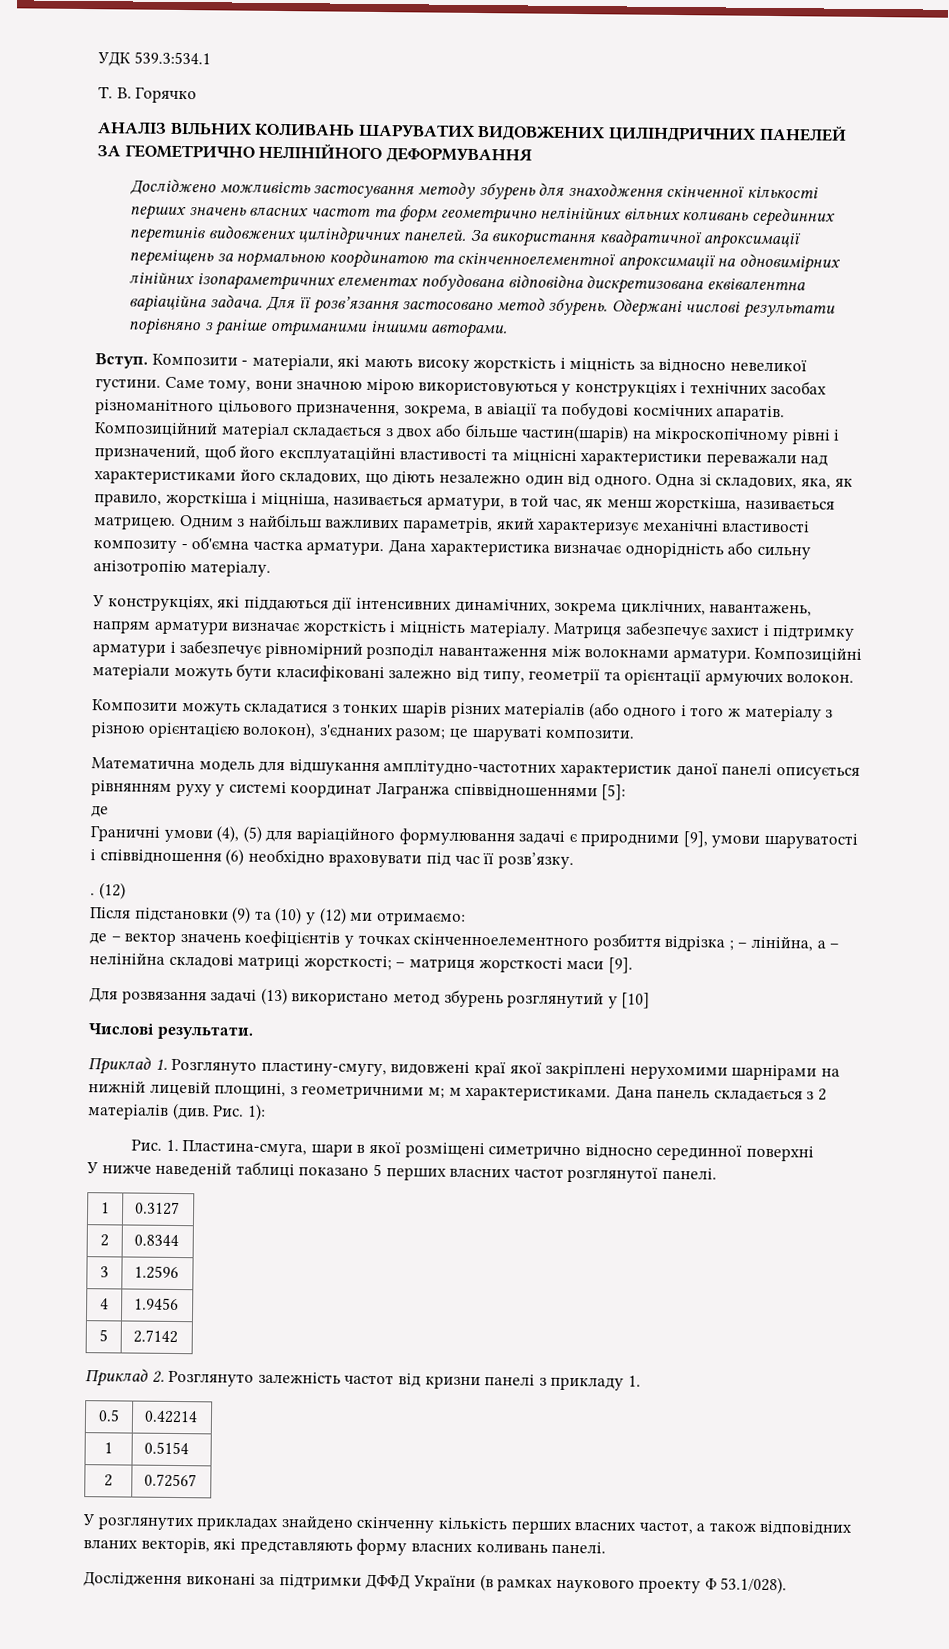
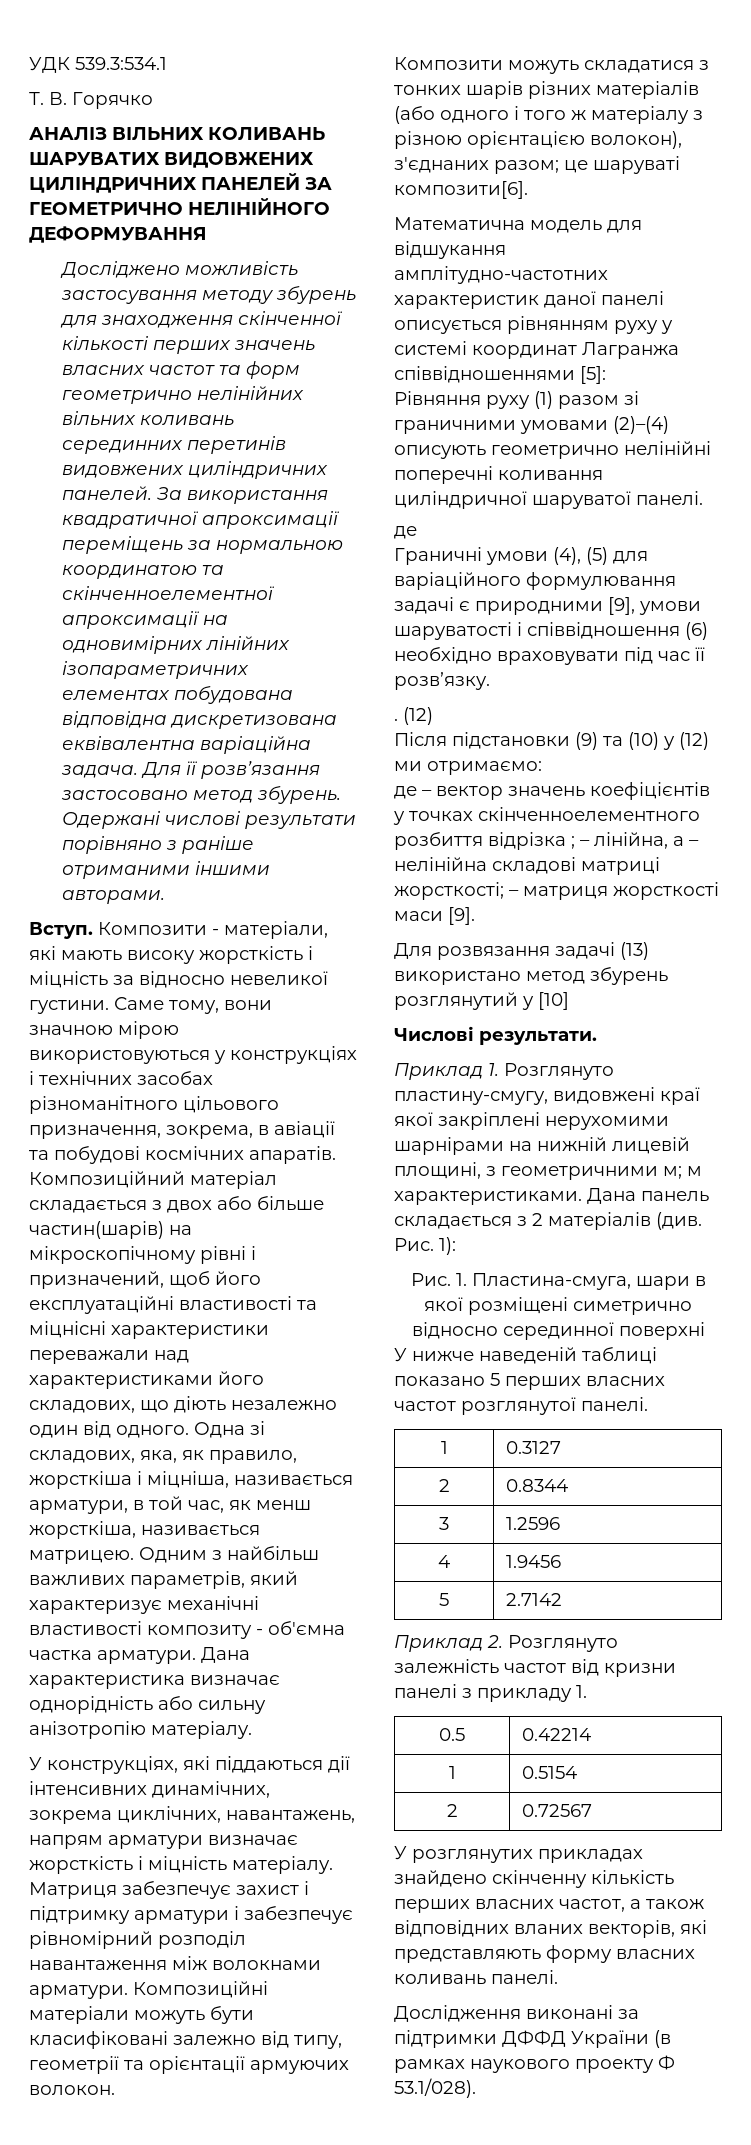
- Композити можуть складатися з тонких шарів різних матеріалів (або одного і того ж матеріалу з різною орієнтацією волокон), з'єднаних разом; це шаруваті композити.
+ Композити можуть складатися з тонких шарів різних матеріалів (або одного і того ж матеріалу з різною орієнтацією волокон), з'єднаних разом; це шаруваті композити[6].
+ Рівняння руху (1) разом зі граничними умовами (2)–(4) описують геометрично нелінійні поперечні коливання циліндричної шаруватої панелі.

